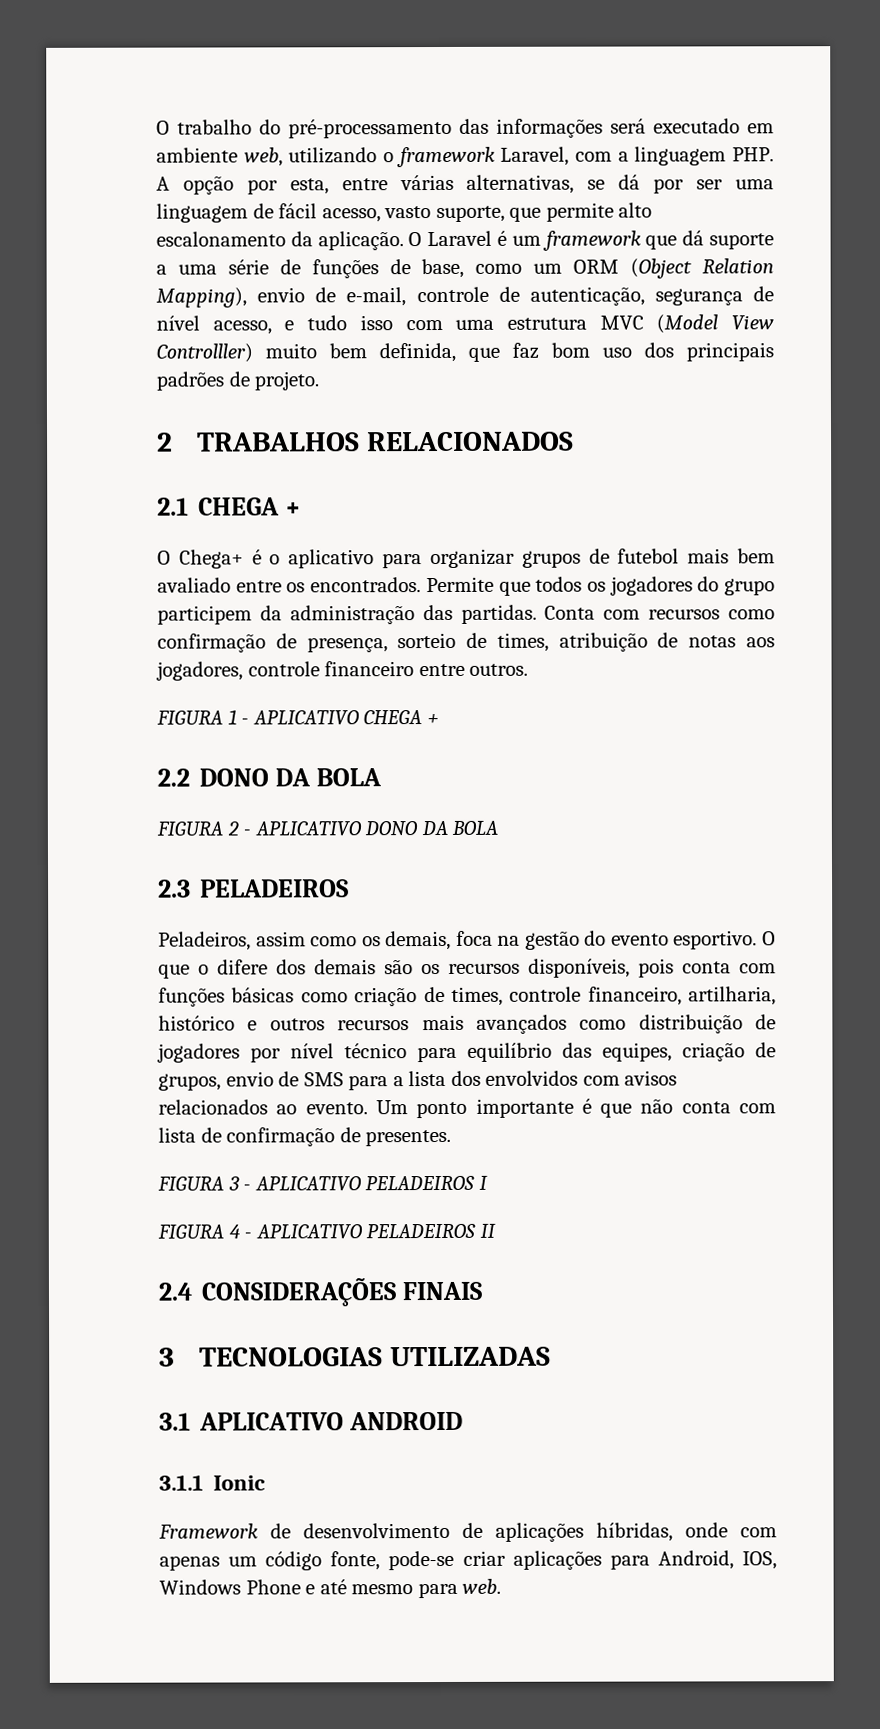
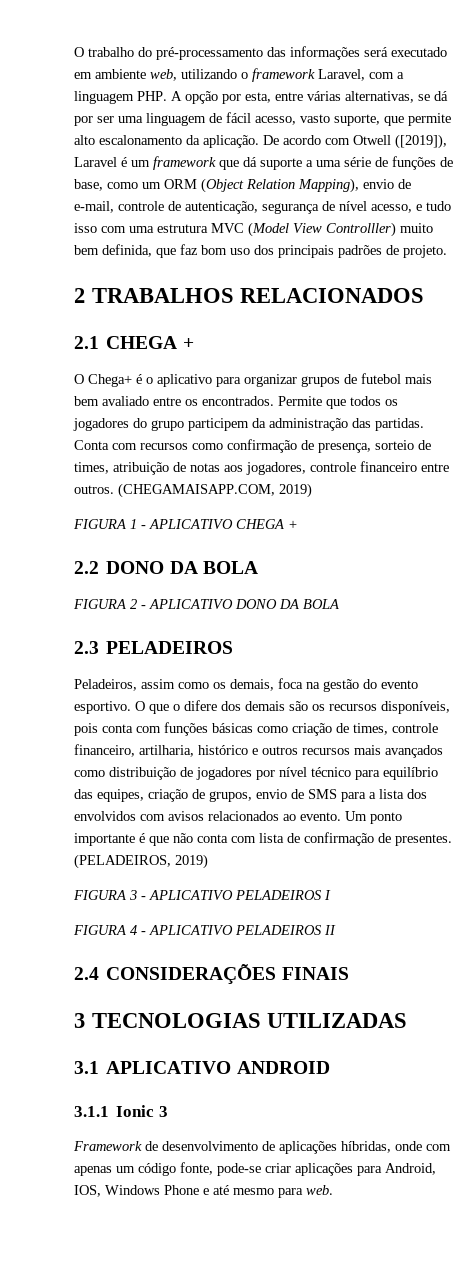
- O Laravel é um framework que dá suporte a uma série de funções de base, como um ORM (Object Relation Mapping), envio de e-mail, controle de autenticação, segurança de nível acesso, e tudo isso com uma estrutura MVC (Model View Controlller) muito bem definida, que faz bom uso dos principais padrões de projeto.
+ De acordo com Otwell ([2019]), Laravel é um framework que dá suporte a uma série de funções de base, como um ORM (Object Relation Mapping), envio de e-mail, controle de autenticação, segurança de nível acesso, e tudo isso com uma estrutura MVC (Model View Controlller) muito bem definida, que faz bom uso dos principais padrões de projeto.
+ (CHEGAMAISAPP.COM, 2019)
+ (PELADEIROS, 2019)
- 3.1.1 Ionic
+ 3.1.1 Ionic 3

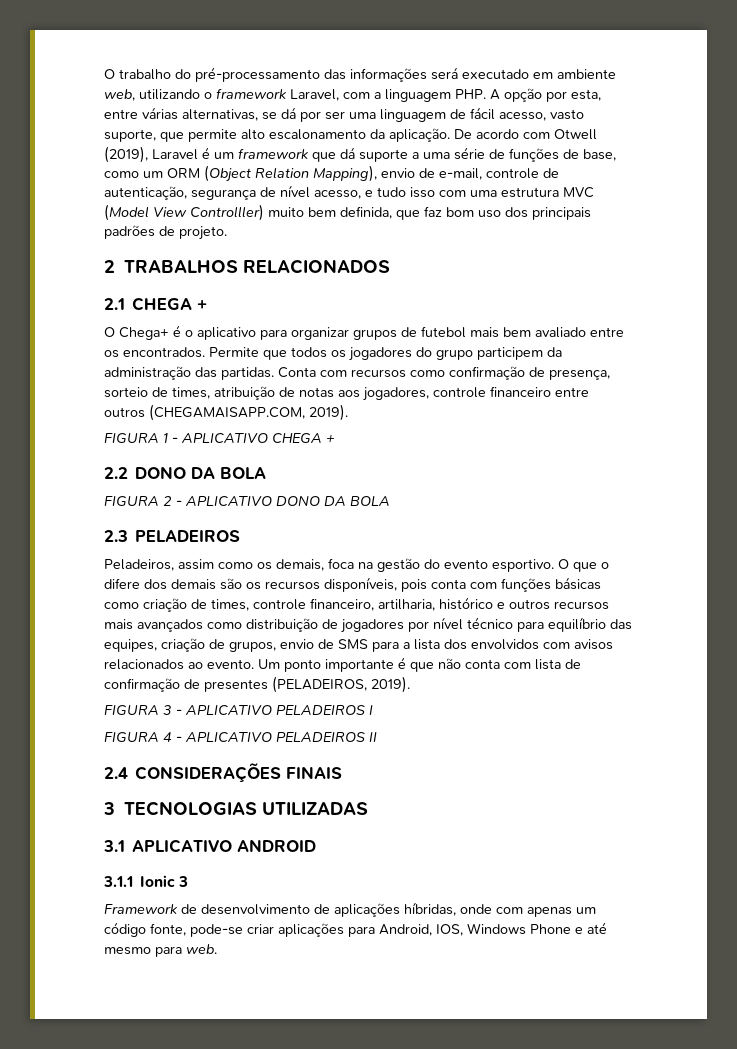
- De acordo com Otwell ([2019]), Laravel é um framework que dá suporte a uma série de funções de base, como um ORM (Object Relation Mapping), envio de e-mail, controle de autenticação, segurança de nível acesso, e tudo isso com uma estrutura MVC (Model View Controlller) muito bem definida, que faz bom uso dos principais padrões de projeto.
+ De acordo com Otwell (2019), Laravel é um framework que dá suporte a uma série de funções de base, como um ORM (Object Relation Mapping), envio de e-mail, controle de autenticação, segurança de nível acesso, e tudo isso com uma estrutura MVC (Model View Controlller) muito bem definida, que faz bom uso dos principais padrões de projeto.
- Conta com recursos como confirmação de presença, sorteio de times, atribuição de notas aos jogadores, controle financeiro entre outros. (CHEGAMAISAPP.COM, 2019)
+ Conta com recursos como confirmação de presença, sorteio de times, atribuição de notas aos jogadores, controle financeiro entre outros (CHEGAMAISAPP.COM, 2019).
- Um ponto importante é que não conta com lista de confirmação de presentes. (PELADEIROS, 2019)
+ Um ponto importante é que não conta com lista de confirmação de presentes (PELADEIROS, 2019).

